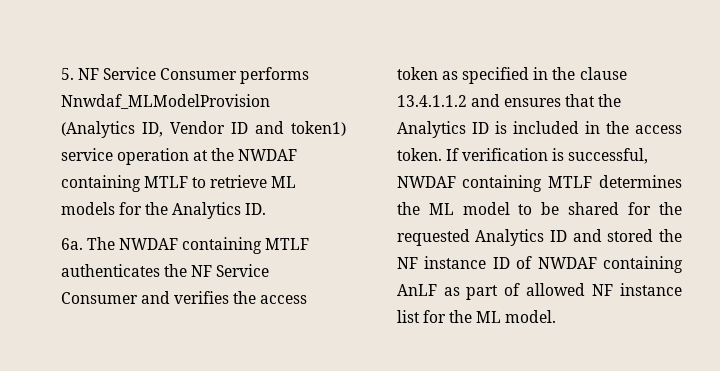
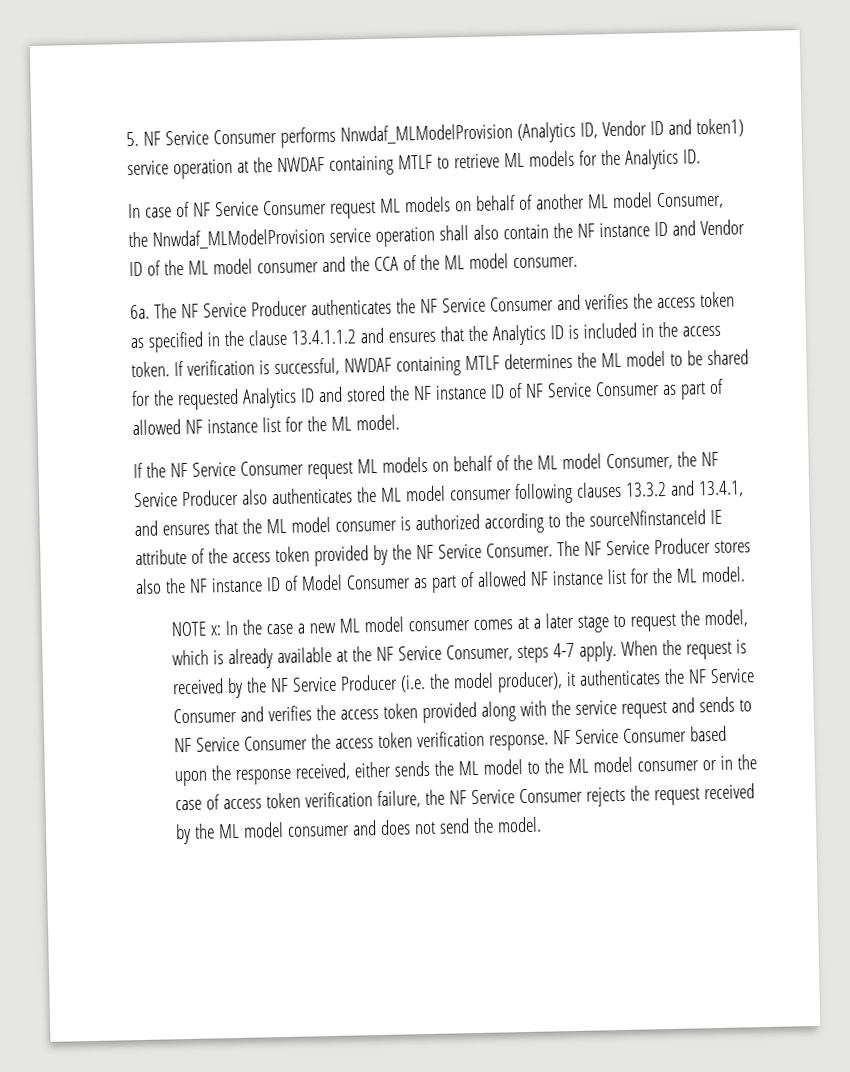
+ In case of NF Service Consumer request ML models on behalf of another ML model Consumer, the Nnwdaf_MLModelProvision service operation shall also contain the NF instance ID and Vendor ID of the ML model consumer and the CCA of the ML model consumer.
- The NWDAF containing MTLF authenticates the NF Service Consumer and verifies the access token as specified in the clause 13.4.1.1.2 and ensures that the Analytics ID is included in the access token.
+ The NF Service Producer authenticates the NF Service Consumer and verifies the access token as specified in the clause 13.4.1.1.2 and ensures that the Analytics ID is included in the access token.
- If verification is successful, NWDAF containing MTLF determines the ML model to be shared for the requested Analytics ID and stored the NF instance ID of NWDAF containing AnLF as part of allowed NF instance list for the ML model.
+ If verification is successful, NWDAF containing MTLF determines the ML model to be shared for the requested Analytics ID and stored the NF instance ID of NF Service Consumer as part of allowed NF instance list for the ML model.
+ If the NF Service Consumer request ML models on behalf of the ML model Consumer, the NF Service Producer also authenticates the ML model consumer following clauses 13.3.2 and 13.4.1, and ensures that the ML model consumer is authorized according to the sourceNfinstanceId IE attribute of the access token provided by the NF Service Consumer. The NF Service Producer stores also the NF instance ID of Model Consumer as part of allowed NF instance list for the ML model.
+ NOTE x: In the case a new ML model consumer comes at a later stage to request the model, which is already available at the NF Service Consumer, steps 4-7 apply. When the request is received by the NF Service Producer (i.e. the model producer), it authenticates the NF Service Consumer and verifies the access token provided along with the service request and sends to NF Service Consumer the access token verification response. NF Service Consumer based upon the response received, either sends the ML model to the ML model consumer or in the case of access token verification failure, the NF Service Consumer rejects the request received by the ML model consumer and does not send the model.

